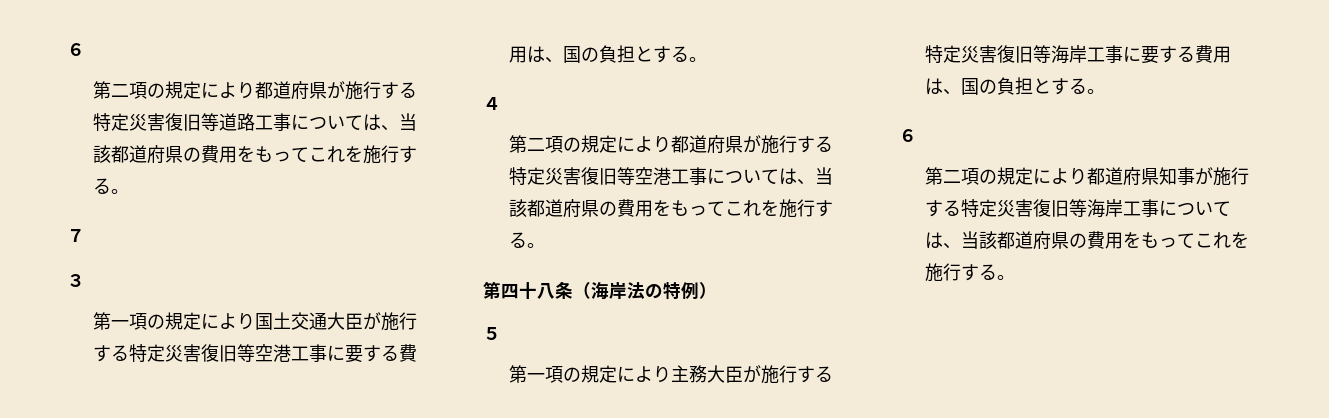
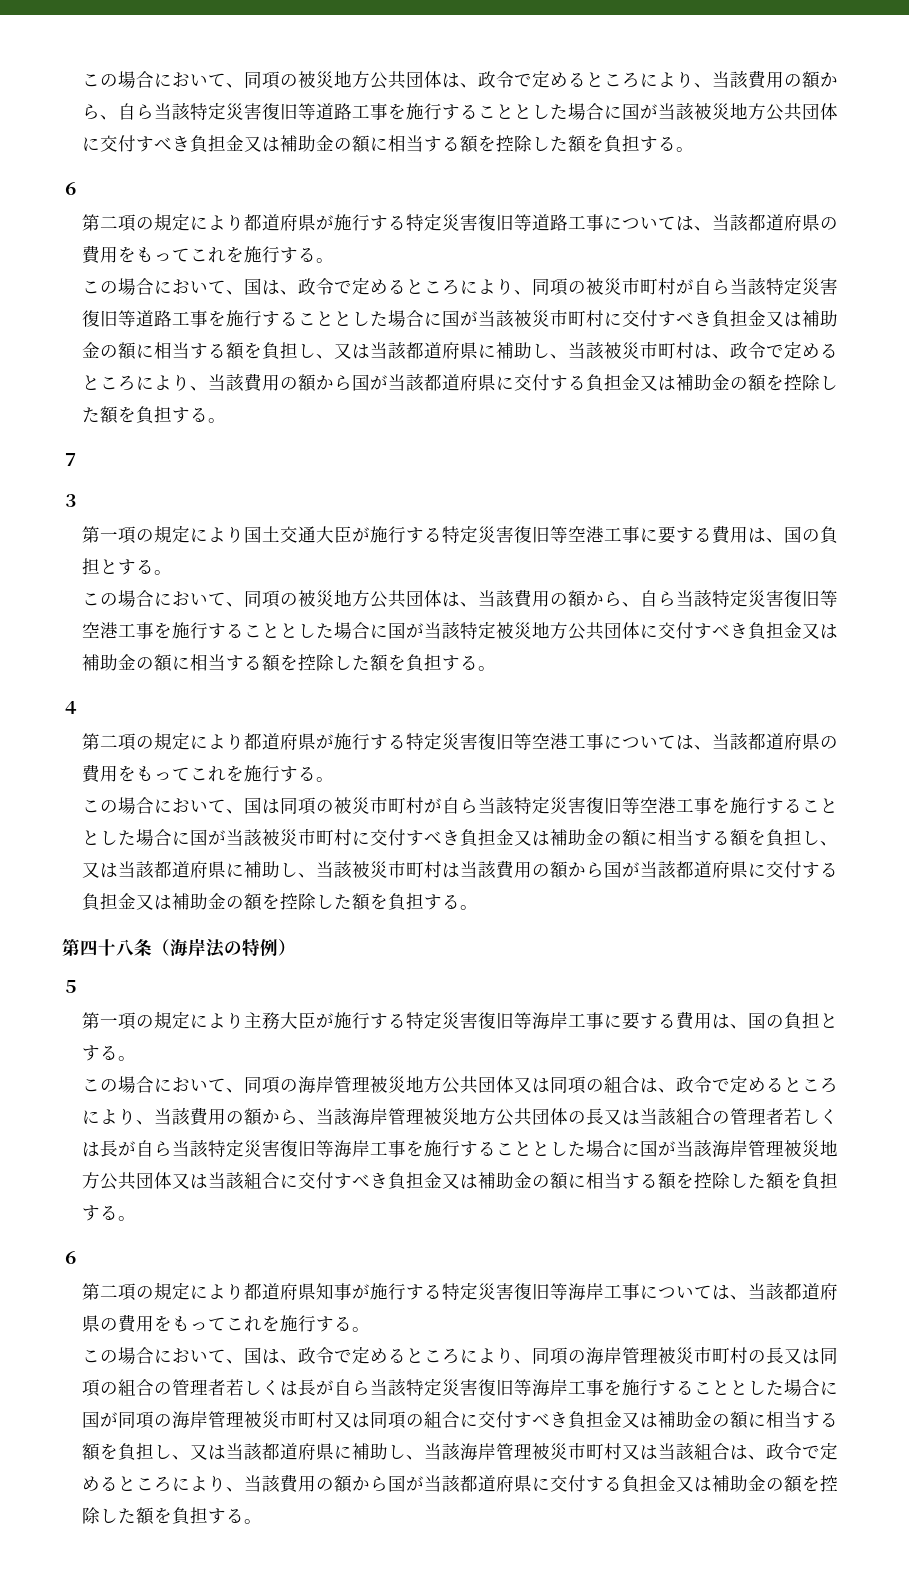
+ この場合において、同項の被災地方公共団体は、政令で定めるところにより、当該費用の額から、自ら当該特定災害復旧等道路工事を施行することとした場合に国が当該被災地方公共団体に交付すべき負担金又は補助金の額に相当する額を控除した額を負担する。
+ この場合において、国は、政令で定めるところにより、同項の被災市町村が自ら当該特定災害復旧等道路工事を施行することとした場合に国が当該被災市町村に交付すべき負担金又は補助金の額に相当する額を負担し、又は当該都道府県に補助し、当該被災市町村は、政令で定めるところにより、当該費用の額から国が当該都道府県に交付する負担金又は補助金の額を控除した額を負担する。
+ この場合において、同項の被災地方公共団体は、当該費用の額から、自ら当該特定災害復旧等空港工事を施行することとした場合に国が当該特定被災地方公共団体に交付すべき負担金又は補助金の額に相当する額を控除した額を負担する。
+ この場合において、国は同項の被災市町村が自ら当該特定災害復旧等空港工事を施行することとした場合に国が当該被災市町村に交付すべき負担金又は補助金の額に相当する額を負担し、又は当該都道府県に補助し、当該被災市町村は当該費用の額から国が当該都道府県に交付する負担金又は補助金の額を控除した額を負担する。
+ この場合において、同項の海岸管理被災地方公共団体又は同項の組合は、政令で定めるところにより、当該費用の額から、当該海岸管理被災地方公共団体の長又は当該組合の管理者若しくは長が自ら当該特定災害復旧等海岸工事を施行することとした場合に国が当該海岸管理被災地方公共団体又は当該組合に交付すべき負担金又は補助金の額に相当する額を控除した額を負担する。
+ この場合において、国は、政令で定めるところにより、同項の海岸管理被災市町村の長又は同項の組合の管理者若しくは長が自ら当該特定災害復旧等海岸工事を施行することとした場合に国が同項の海岸管理被災市町村又は同項の組合に交付すべき負担金又は補助金の額に相当する額を負担し、又は当該都道府県に補助し、当該海岸管理被災市町村又は当該組合は、政令で定めるところにより、当該費用の額から国が当該都道府県に交付する負担金又は補助金の額を控除した額を負担する。

